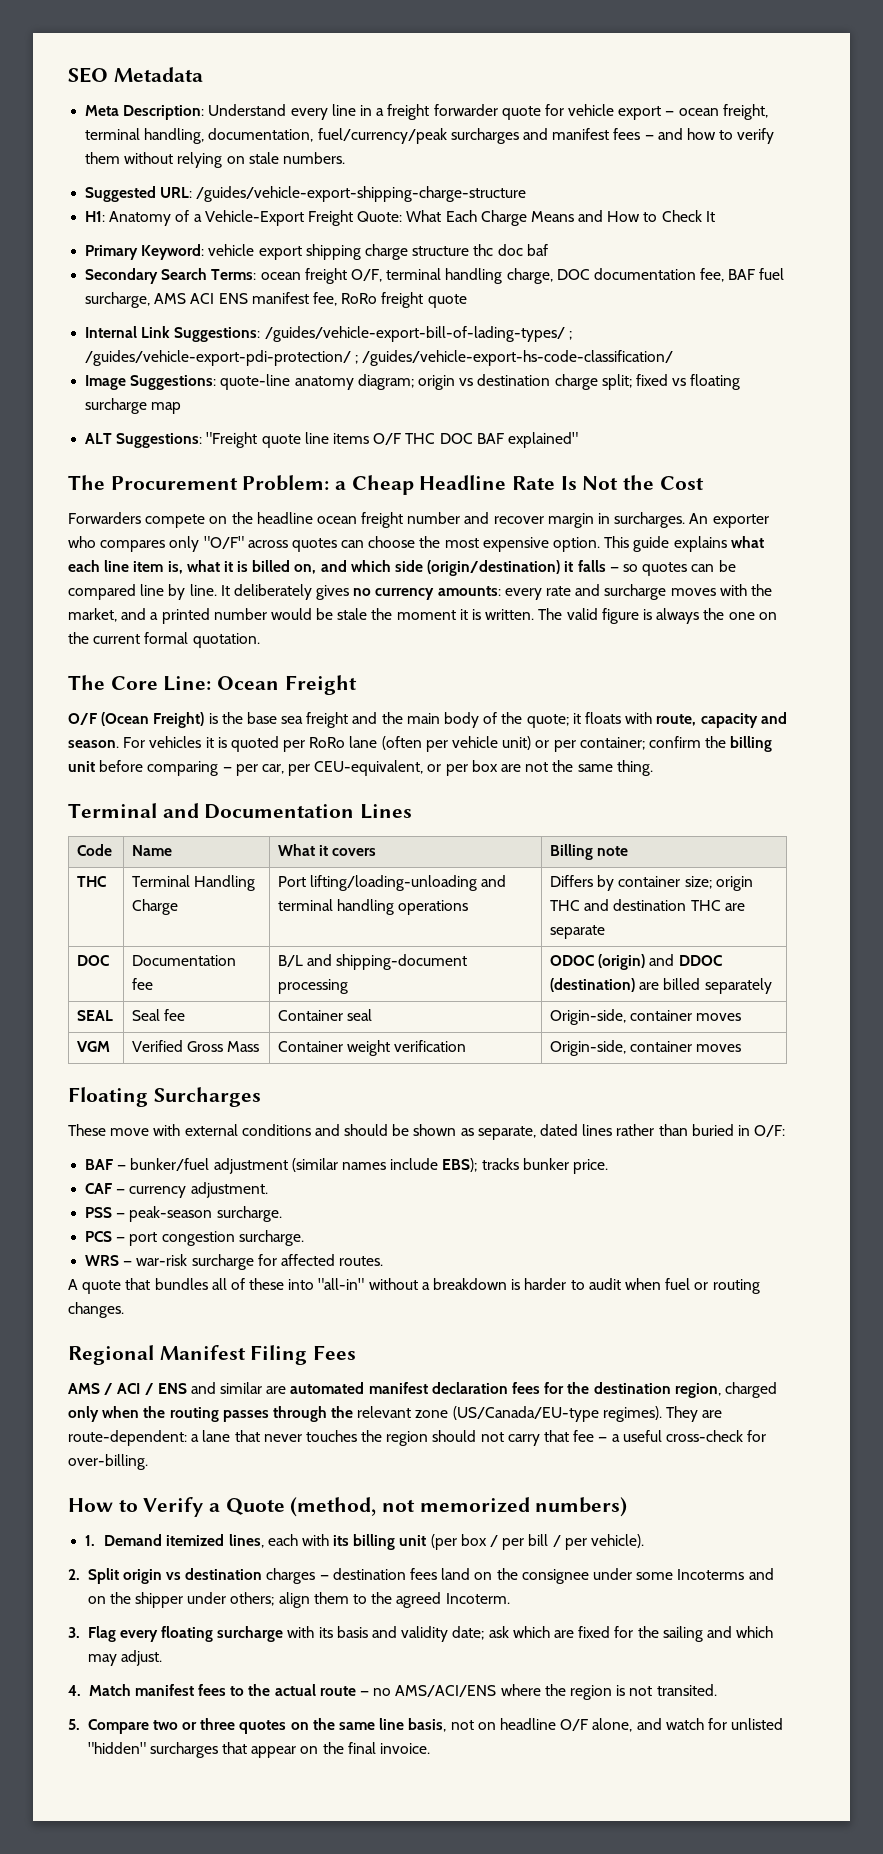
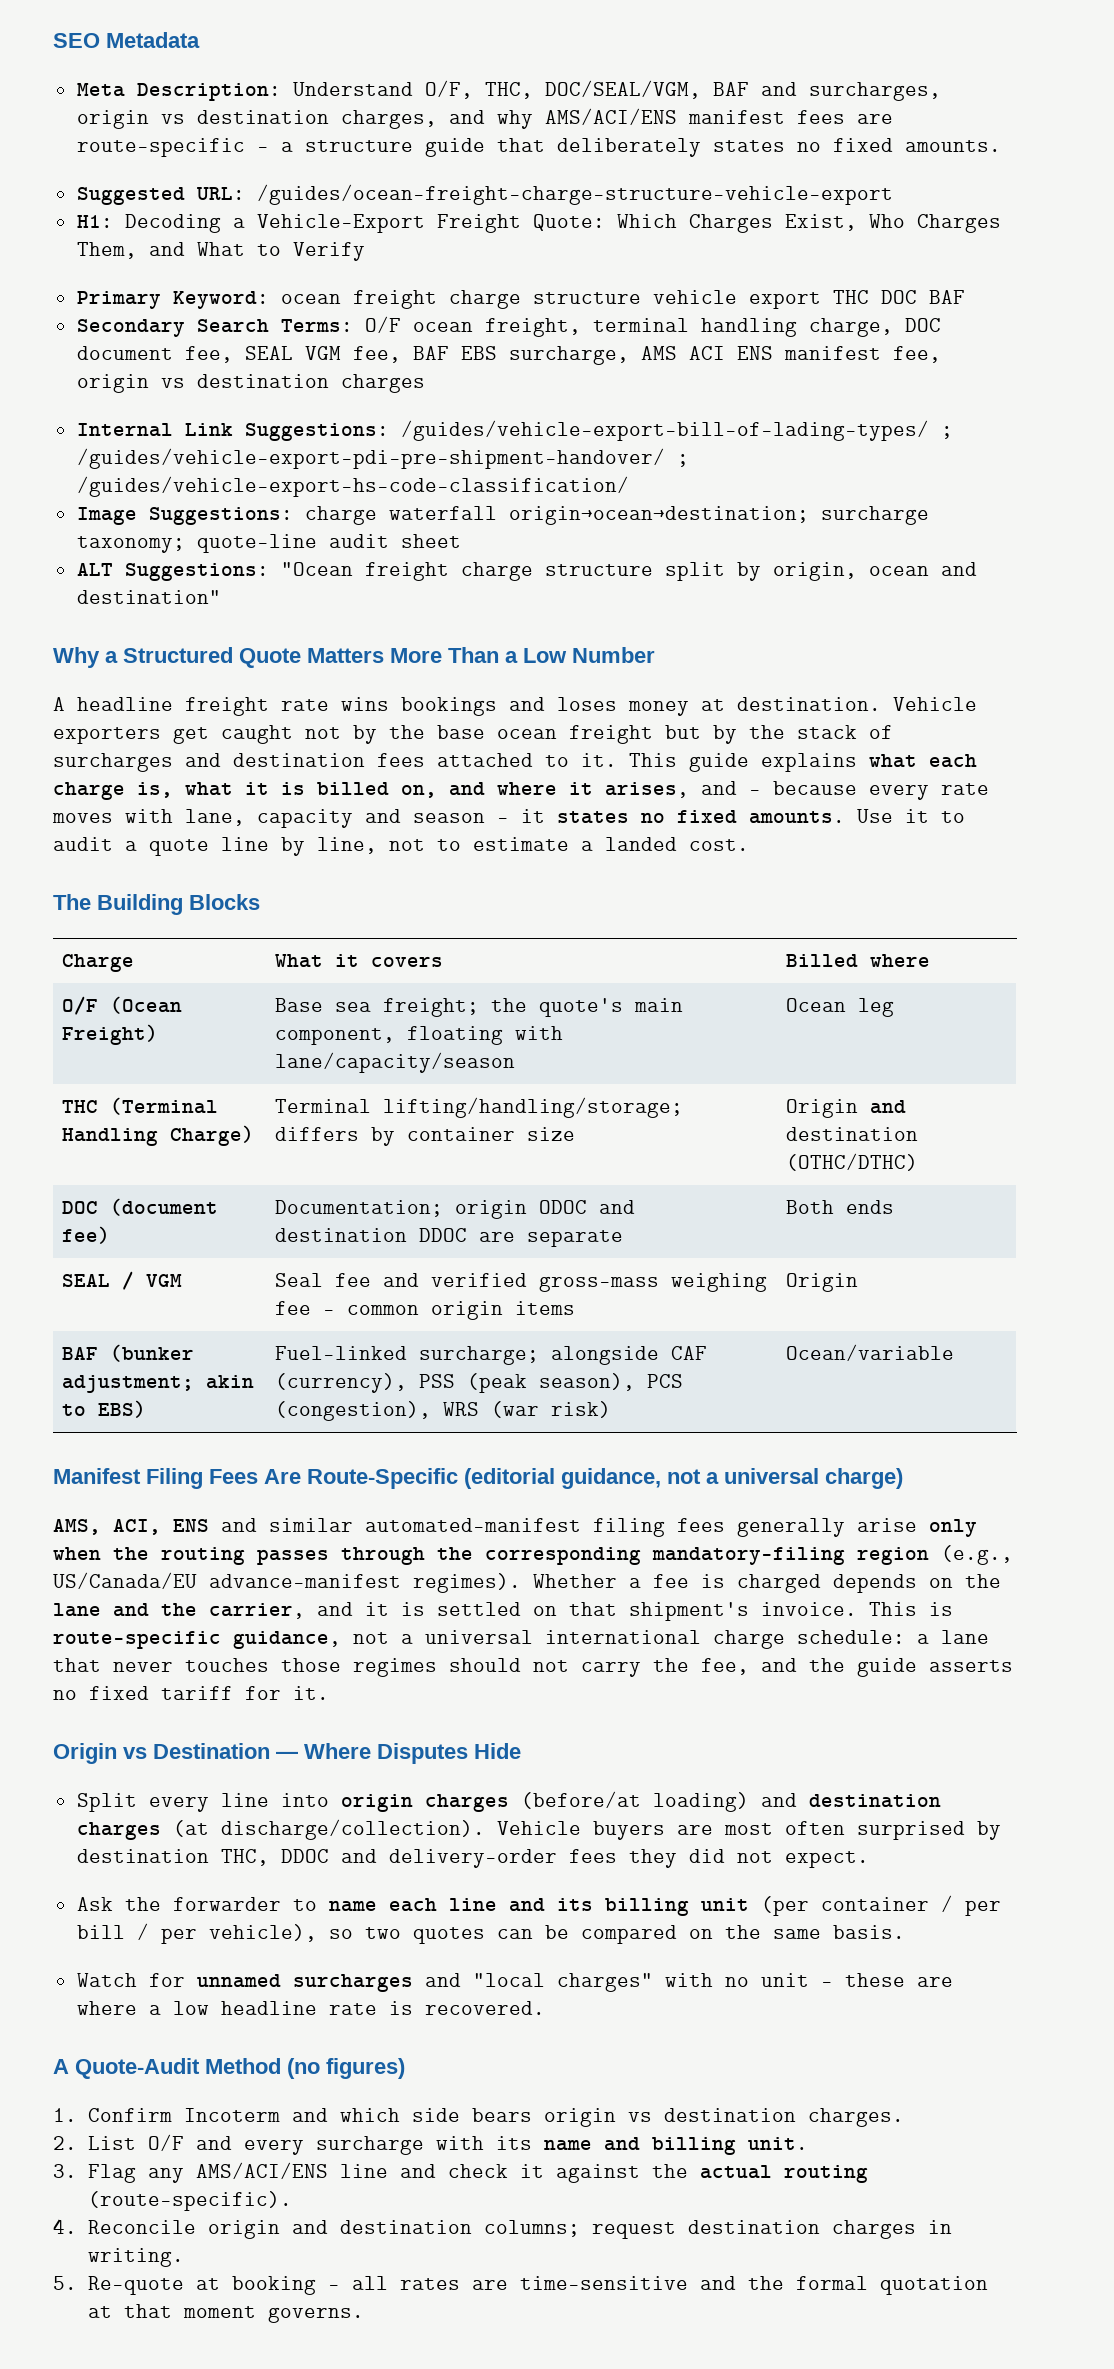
- Meta Description: Understand every line in a freight forwarder quote for vehicle export — ocean freight, terminal handling, documentation, fuel/currency/peak surcharges and manifest fees — and how to verify them without relying on stale numbers.
+ Meta Description: Understand O/F, THC, DOC/SEAL/VGM, BAF and surcharges, origin vs destination charges, and why AMS/ACI/ENS manifest fees are route-specific — a structure guide that deliberately states no fixed amounts.
- Suggested URL: /guides/vehicle-export-shipping-charge-structure
+ Suggested URL: /guides/ocean-freight-charge-structure-vehicle-export
- H1: Anatomy of a Vehicle-Export Freight Quote: What Each Charge Means and How to Check It
- Primary Keyword: vehicle export shipping charge structure thc doc baf
+ H1: Decoding a Vehicle-Export Freight Quote: Which Charges Exist, Who Charges Them, and What to Verify
+ Primary Keyword: ocean freight charge structure vehicle export THC DOC BAF
- Secondary Search Terms: ocean freight O/F, terminal handling charge, DOC documentation fee, BAF fuel surcharge, AMS ACI ENS manifest fee, RoRo freight quote
+ Secondary Search Terms: O/F ocean freight, terminal handling charge, DOC document fee, SEAL VGM fee, BAF EBS surcharge, AMS ACI ENS manifest fee, origin vs destination charges
- Internal Link Suggestions: /guides/vehicle-export-bill-of-lading-types/ ; /guides/vehicle-export-pdi-protection/ ; /guides/vehicle-export-hs-code-classification/
+ Internal Link Suggestions: /guides/vehicle-export-bill-of-lading-types/ ; /guides/vehicle-export-pdi-pre-shipment-handover/ ; /guides/vehicle-export-hs-code-classification/
- Image Suggestions: quote-line anatomy diagram; origin vs destination charge split; fixed vs floating surcharge map
- ALT Suggestions: "Freight quote line items O/F THC DOC BAF explained"
- The Procurement Problem: a Cheap Headline Rate Is Not the Cost
- Forwarders compete on the headline ocean freight number and recover margin in surcharges. An exporter who compares only "O/F" across quotes can choose the most expensive option.
+ Image Suggestions: charge waterfall origin→ocean→destination; surcharge taxonomy; quote-line audit sheet
+ ALT Suggestions: "Ocean freight charge structure split by origin, ocean and destination"
+ Why a Structured Quote Matters More Than a Low Number
+ A headline freight rate wins bookings and loses money at destination. Vehicle exporters get caught not by the base ocean freight but by the stack of surcharges and destination fees attached to it.
- This guide explains what each line item is, what it is billed on, and which side (origin/destination) it falls — so quotes can be compared line by line. It deliberately gives no currency amounts: every rate and surcharge moves with the market, and a printed number would be stale the moment it is written. The valid figure is always the one on the current formal quotation.
- The Core Line: Ocean Freight
- O/F (Ocean Freight) is the base sea freight and the main body of the quote; it floats with route, capacity and season. For vehicles it is quoted per RoRo lane (often per vehicle unit) or per container; confirm the billing unit before comparing — per car, per CEU-equivalent, or per box are not the same thing.
- Terminal and Documentation Lines
- Code | Name | What it covers | Billing note
- THC | Terminal Handling Charge | Port lifting/loading-unloading and terminal handling operations | Differs by container size; origin THC and destination THC are separate
- DOC | Documentation fee | B/L and shipping-document processing | ODOC (origin) and DDOC (destination) are billed separately
- SEAL | Seal fee | Container seal | Origin-side, container moves
- VGM | Verified Gross Mass | Container weight verification | Origin-side, container moves
- Floating Surcharges
- These move with external conditions and should be shown as separate, dated lines rather than buried in O/F:
- BAF — bunker/fuel adjustment (similar names include EBS); tracks bunker price.
- CAF — currency adjustment.
- PSS — peak-season surcharge.
- PCS — port congestion surcharge.
- WRS — war-risk surcharge for affected routes.
- A quote that bundles all of these into "all-in" without a breakdown is harder to audit when fuel or routing changes.
- Regional Manifest Filing Fees
- AMS / ACI / ENS and similar are automated manifest declaration fees for the destination region, charged only when the routing passes through the relevant zone (US/Canada/EU-type regimes). They are route-dependent: a lane that never touches the region should not carry that fee — a useful cross-check for over-billing.
- How to Verify a Quote (method, not memorized numbers)
- 1. Demand itemized lines, each with its billing unit (per box / per bill / per vehicle).
- 2. Split origin vs destination charges — destination fees land on the consignee under some Incoterms and on the shipper under others; align them to the agreed Incoterm.
- 3. Flag every floating surcharge with its basis and validity date; ask which are fixed for the sailing and which may adjust.
- 4. Match manifest fees to the actual route — no AMS/ACI/ENS where the region is not transited.
- 5. Compare two or three quotes on the same line basis, not on headline O/F alone, and watch for unlisted "hidden" surcharges that appear on the final invoice.
+ This guide explains what each charge is, what it is billed on, and where it arises, and — because every rate moves with lane, capacity and season — it states no fixed amounts. Use it to audit a quote line by line, not to estimate a landed cost.
+ The Building Blocks
+ Charge | What it covers | Billed where
+ O/F (Ocean Freight) | Base sea freight; the quote's main component, floating with lane/capacity/season | Ocean leg
+ THC (Terminal Handling Charge) | Terminal lifting/handling/storage; differs by container size | Origin and destination (OTHC/DTHC)
+ DOC (document fee) | Documentation; origin ODOC and destination DDOC are separate | Both ends
+ SEAL / VGM | Seal fee and verified gross-mass weighing fee — common origin items | Origin
+ BAF (bunker adjustment; akin to EBS) | Fuel-linked surcharge; alongside CAF (currency), PSS (peak season), PCS (congestion), WRS (war risk) | Ocean/variable
+ Manifest Filing Fees Are Route-Specific (editorial guidance, not a universal charge)
+ AMS, ACI, ENS and similar automated-manifest filing fees generally arise only when the routing passes through the corresponding mandatory-filing region (e.g., US/Canada/EU advance-manifest regimes). Whether a fee is charged depends on the lane and the carrier, and it is settled on that shipment's invoice. This is route-specific guidance, not a universal international charge schedule: a lane that never touches those regimes should not carry the fee, and the guide asserts no fixed tariff for it.
+ Origin vs Destination — Where Disputes Hide
+ Split every line into origin charges (before/at loading) and destination charges (at discharge/collection). Vehicle buyers are most often surprised by destination THC, DDOC and delivery-order fees they did not expect.
+ Ask the forwarder to name each line and its billing unit (per container / per bill / per vehicle), so two quotes can be compared on the same basis.
+ Watch for unnamed surcharges and "local charges" with no unit — these are where a low headline rate is recovered.
+ A Quote-Audit Method (no figures)
+ 1. Confirm Incoterm and which side bears origin vs destination charges.
+ 2. List O/F and every surcharge with its name and billing unit.
+ 3. Flag any AMS/ACI/ENS line and check it against the actual routing (route-specific).
+ 4. Reconcile origin and destination columns; request destination charges in writing.
+ 5. Re-quote at booking — all rates are time-sensitive and the formal quotation at that moment governs.

